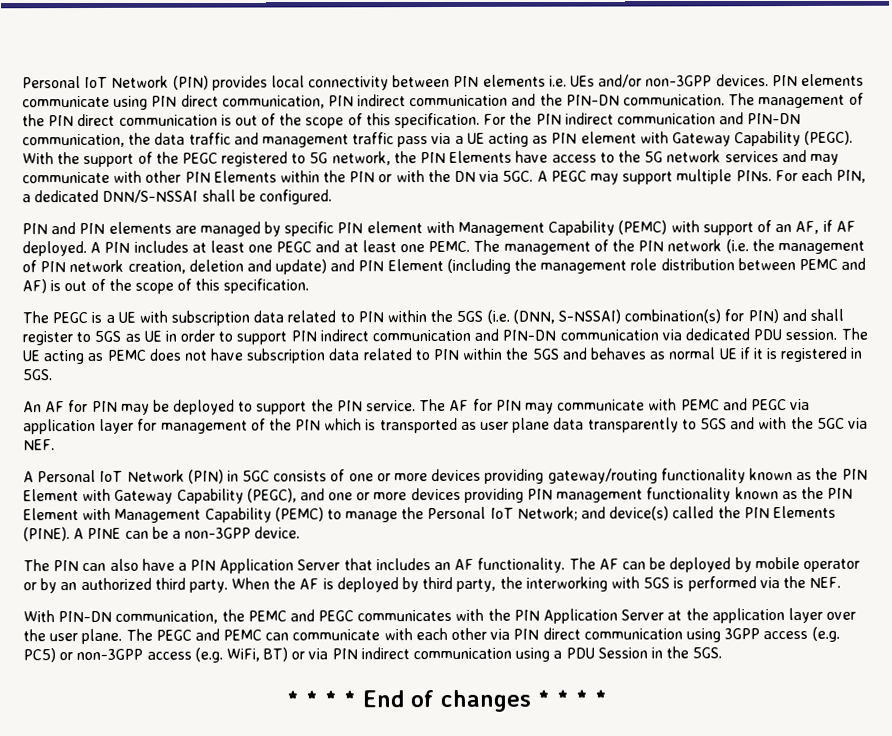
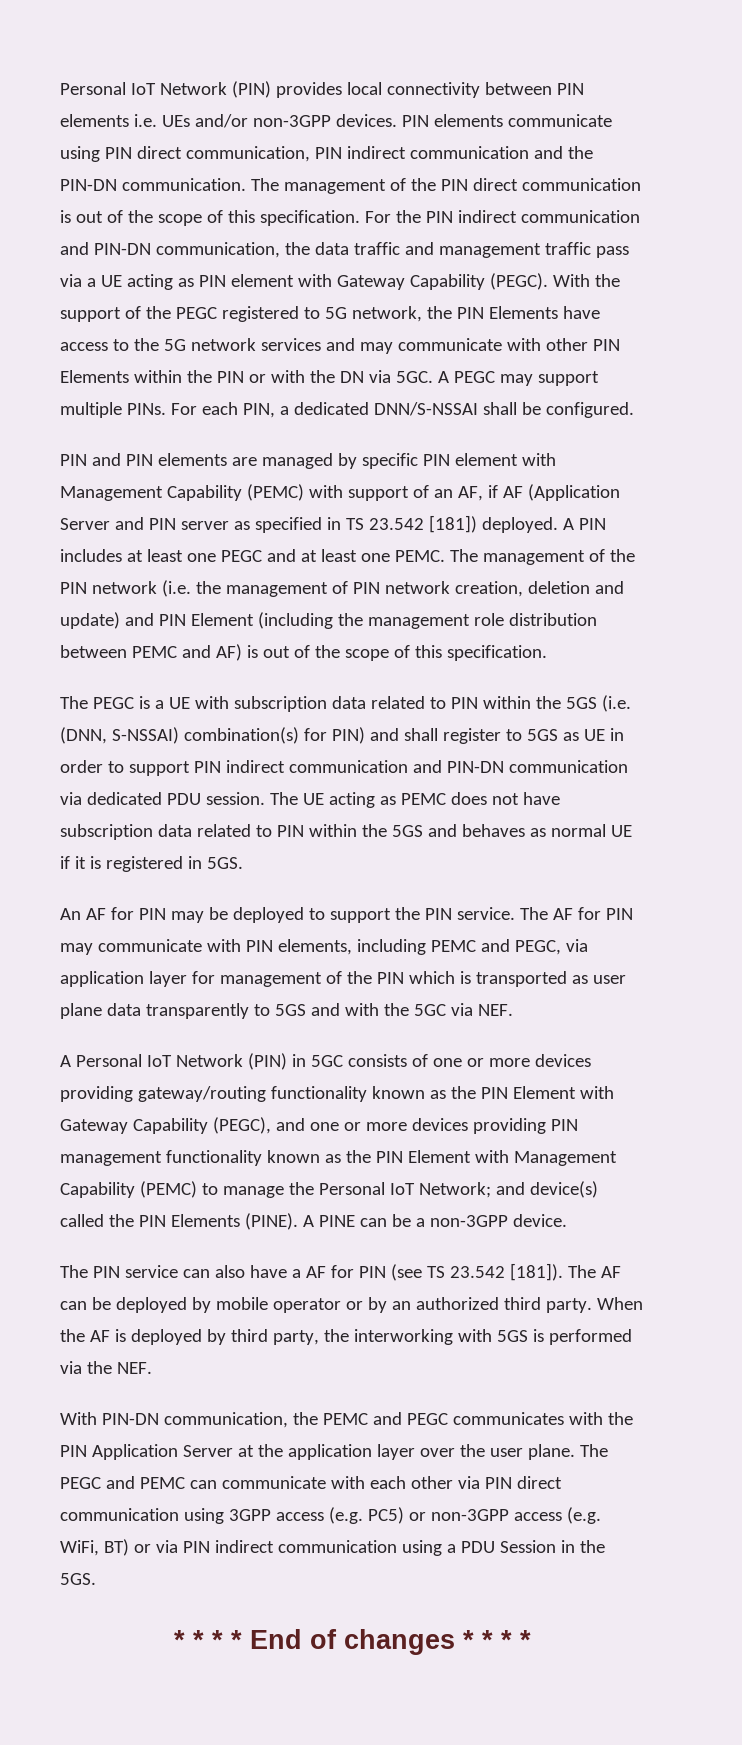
- PIN and PIN elements are managed by specific PIN element with Management Capability (PEMC) with support of an AF, if AF deployed.
+ PIN and PIN elements are managed by specific PIN element with Management Capability (PEMC) with support of an AF, if AF (Application Server and PIN server as specified in TS 23.542 [181]) deployed.
- The AF for PIN may communicate with PEMC and PEGC via application layer for management of the PIN which is transported as user plane data transparently to 5GS and with the 5GC via NEF.
+ The AF for PIN may communicate with PIN elements, including PEMC and PEGC, via application layer for management of the PIN which is transported as user plane data transparently to 5GS and with the 5GC via NEF.
- The PIN can also have a PIN Application Server that includes an AF functionality.
+ The PIN service can also have a AF for PIN (see TS 23.542 [181]).

